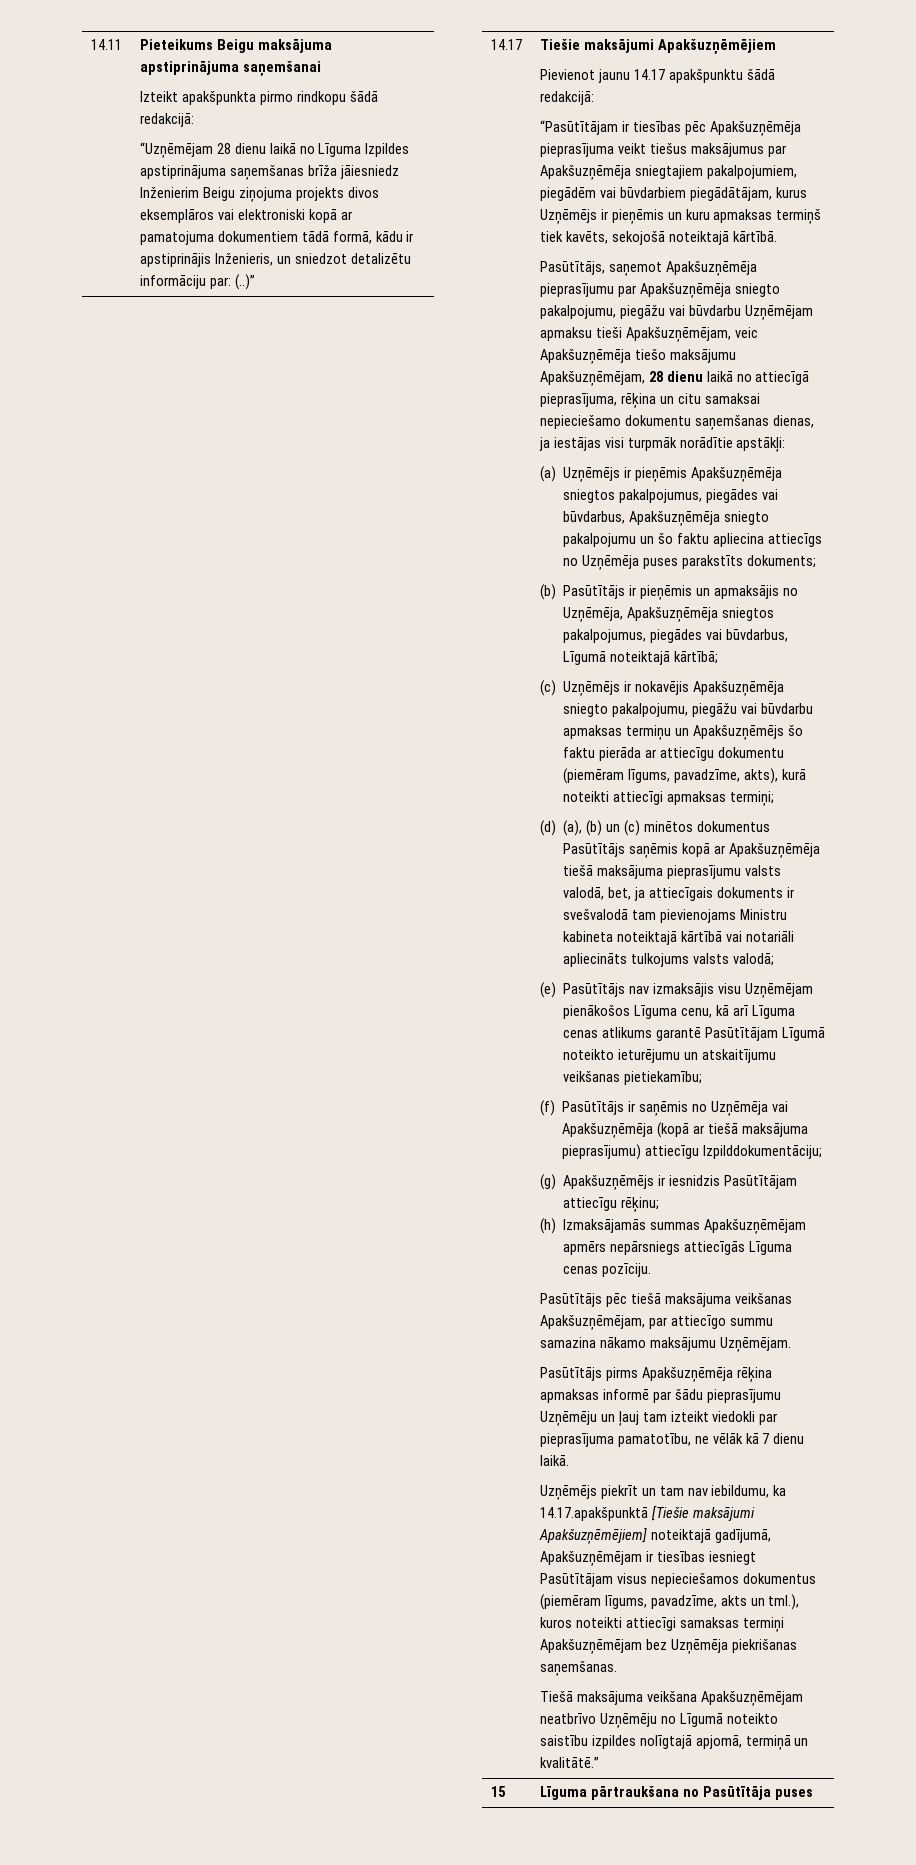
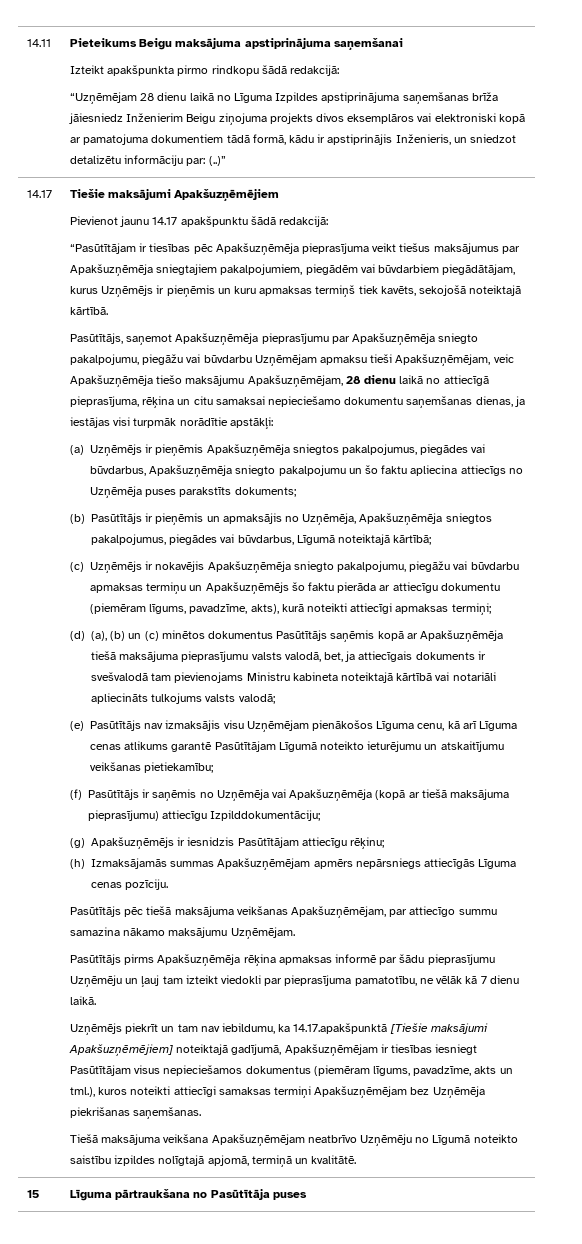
- Tiešā maksājuma veikšana Apakšuzņēmējam neatbrīvo Uzņēmēju no Līgumā noteikto saistību izpildes nolīgtajā apjomā, termiņā un kvalitātē.”
+ Tiešā maksājuma veikšana Apakšuzņēmējam neatbrīvo Uzņēmēju no Līgumā noteikto saistību izpildes nolīgtajā apjomā, termiņā un kvalitātē.

